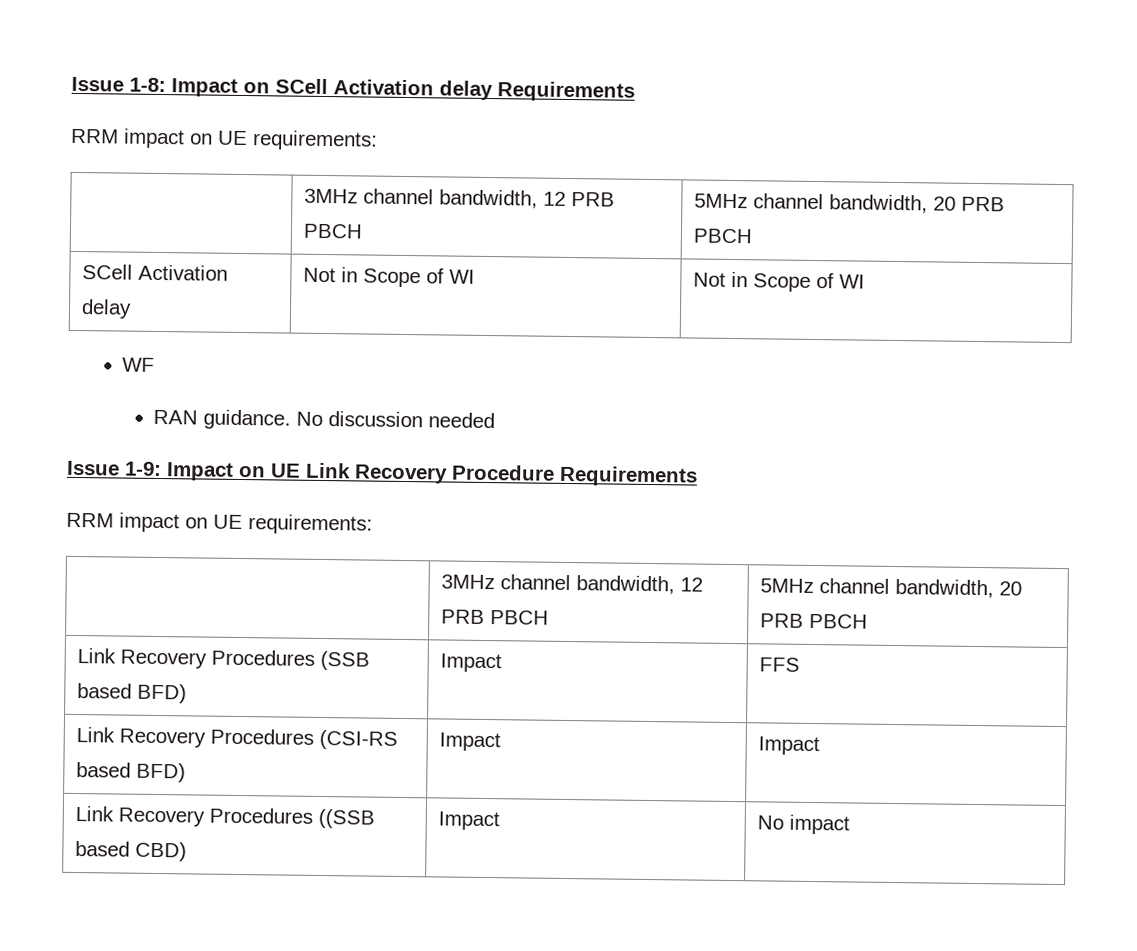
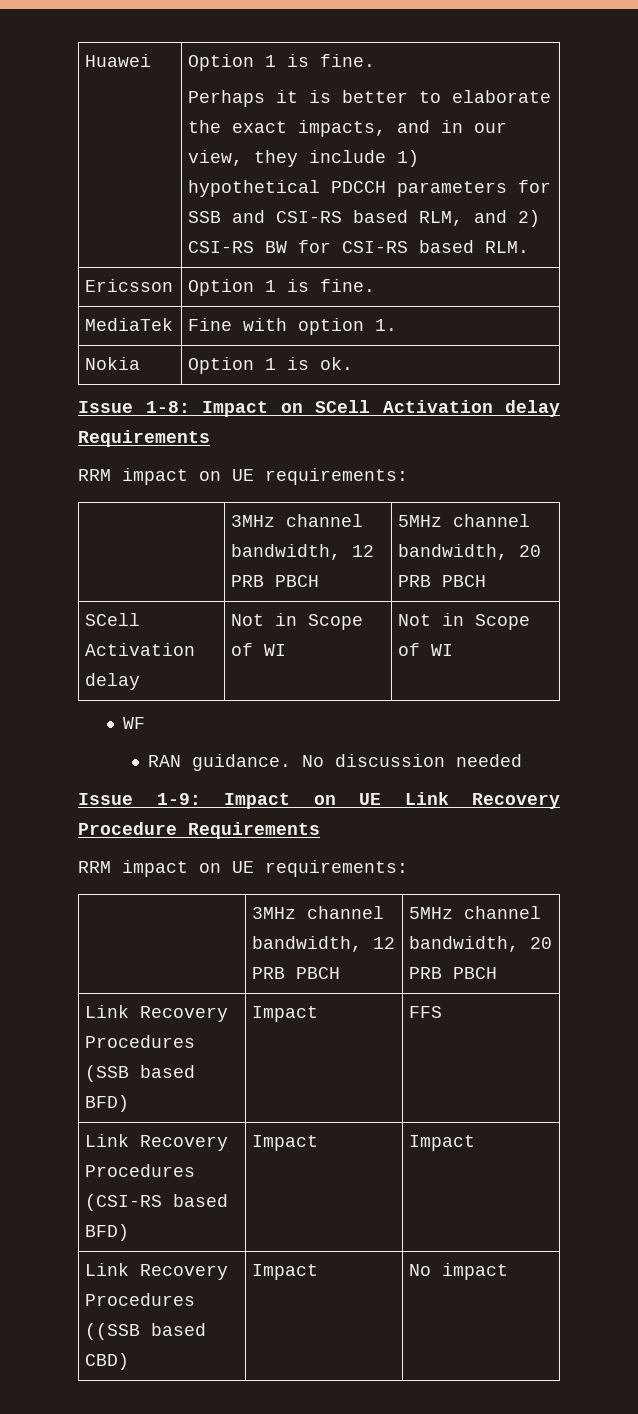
+ Huawei | Option 1 is fine.
+ Perhaps it is better to elaborate the exact impacts, and in our view, they include 1) hypothetical PDCCH parameters for SSB and CSI-RS based RLM, and 2) CSI-RS BW for CSI-RS based RLM.
+ Ericsson | Option 1 is fine.
+ MediaTek | Fine with option 1.
+ Nokia | Option 1 is ok.

